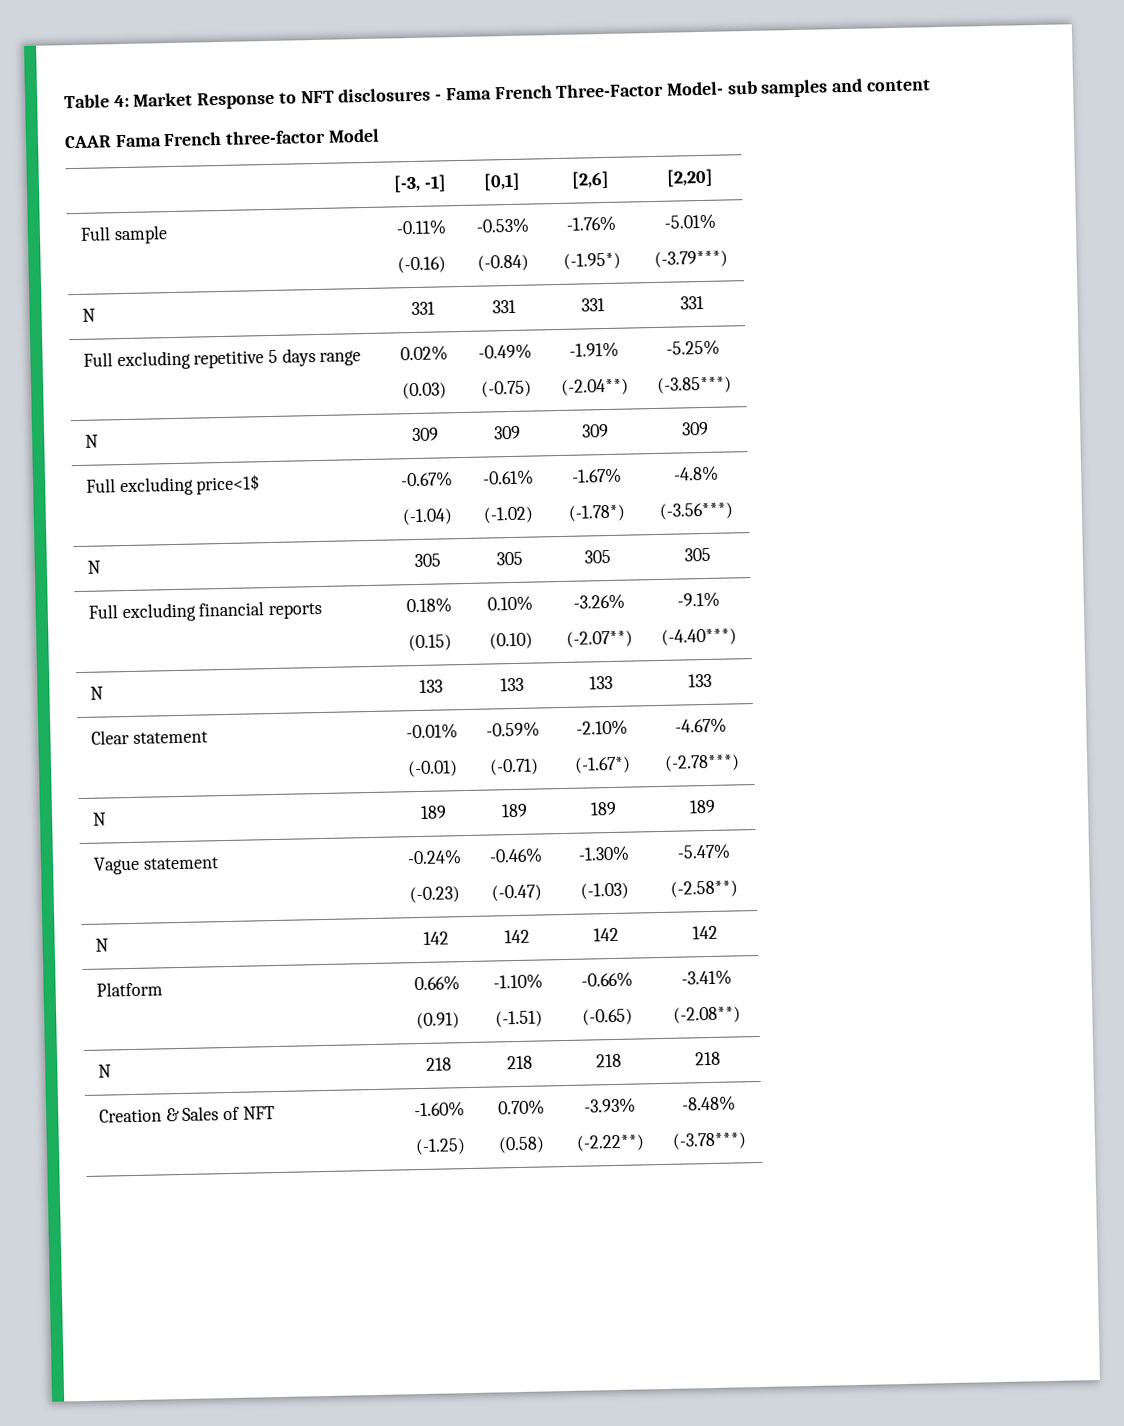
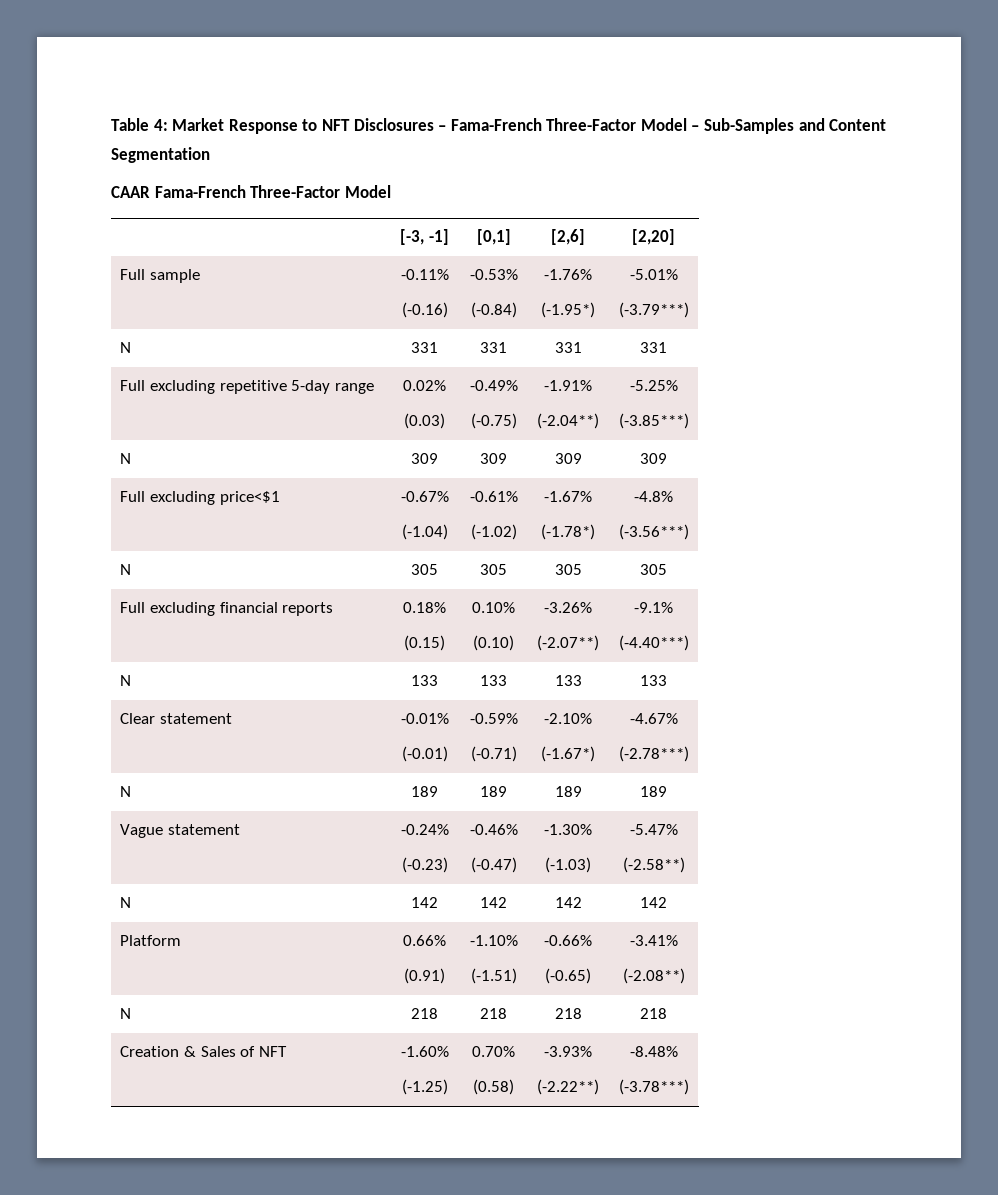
- Table 4: Market Response to NFT disclosures - Fama French Three-Factor Model- sub samples and content
- CAAR Fama French three-factor Model
+ Table 4: Market Response to NFT Disclosures – Fama-French Three-Factor Model – Sub-Samples and Content Segmentation
+ CAAR Fama-French Three-Factor Model
- Full excluding repetitive 5 days range | 0.02%
+ Full excluding repetitive 5-day range | 0.02%
- Full excluding price<1$ | -0.67%
+ Full excluding price<$1 | -0.67%

